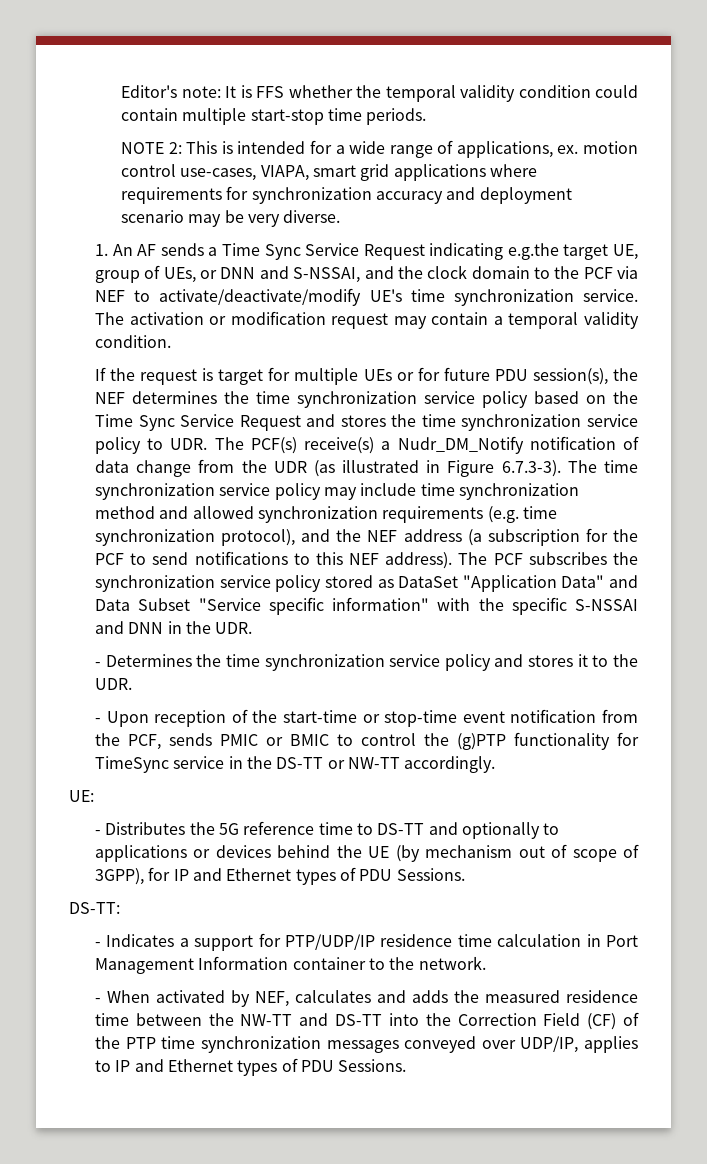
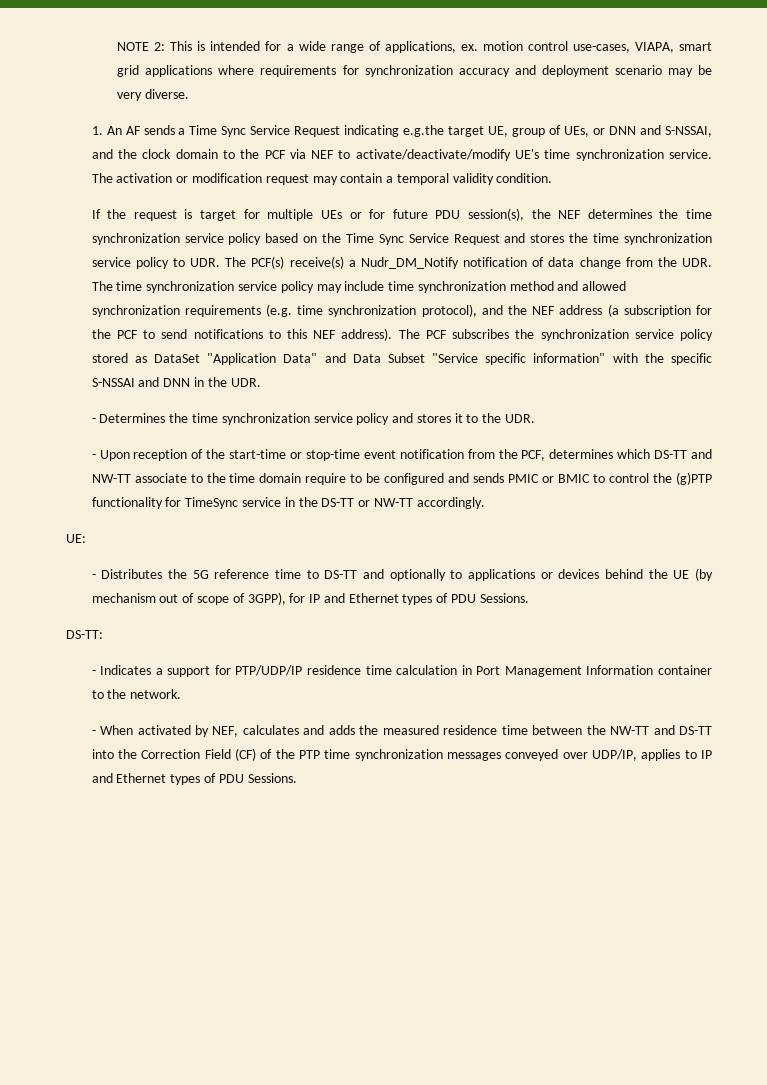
- Editor's note: It is FFS whether the temporal validity condition could contain multiple start-stop time periods.
- If the request is target for multiple UEs or for future PDU session(s), the NEF determines the time synchronization service policy based on the Time Sync Service Request and stores the time synchronization service policy to UDR. The PCF(s) receive(s) a Nudr_DM_Notify notification of data change from the UDR (as illustrated in Figure 6.7.3-3). The time synchronization service policy may include time synchronization method and allowed synchronization requirements (e.g. time synchronization protocol), and the NEF address (a subscription for the PCF to send notifications to this NEF address).
+ If the request is target for multiple UEs or for future PDU session(s), the NEF determines the time synchronization service policy based on the Time Sync Service Request and stores the time synchronization service policy to UDR. The PCF(s) receive(s) a Nudr_DM_Notify notification of data change from the UDR. The time synchronization service policy may include time synchronization method and allowed synchronization requirements (e.g. time synchronization protocol), and the NEF address (a subscription for the PCF to send notifications to this NEF address).
- - Upon reception of the start-time or stop-time event notification from the PCF, sends PMIC or BMIC to control the (g)PTP functionality for TimeSync service in the DS-TT or NW-TT accordingly.
+ - Upon reception of the start-time or stop-time event notification from the PCF, determines which DS-TT and NW-TT associate to the time domain require to be configured and sends PMIC or BMIC to control the (g)PTP functionality for TimeSync service in the DS-TT or NW-TT accordingly.

